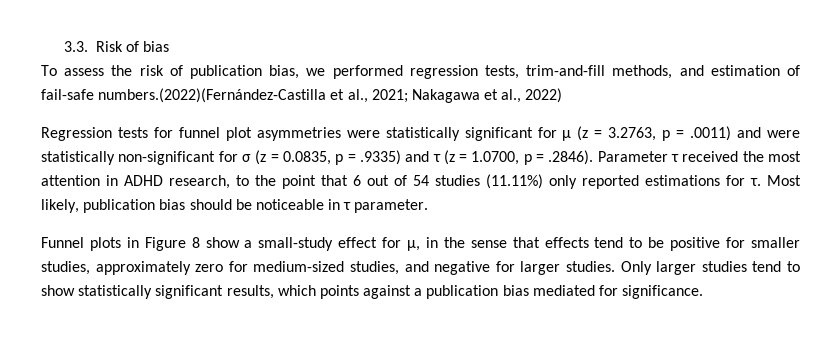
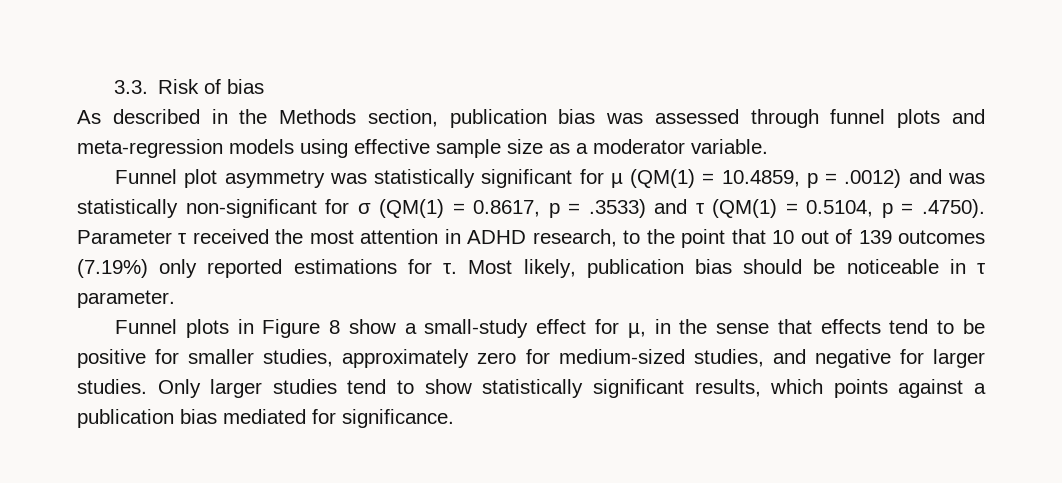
- To assess the risk of publication bias, we performed regression tests, trim-and-fill methods, and estimation of fail-safe numbers.(2022)(Fernández-Castilla et al., 2021; Nakagawa et al., 2022)
- Regression tests for funnel plot asymmetries were statistically significant for µ (z = 3.2763, p = .0011) and were statistically non-significant for σ (z = 0.0835, p = .9335) and τ (z = 1.0700, p = .2846). Parameter τ received the most attention in ADHD research, to the point that 6 out of 54 studies (11.11%) only reported estimations for τ.
+ As described in the Methods section, publication bias was assessed through funnel plots and meta-regression models using effective sample size as a moderator variable.
+ Funnel plot asymmetry was statistically significant for µ (QM(1) = 10.4859, p = .0012) and was statistically non-significant for σ (QM(1) = 0.8617, p = .3533) and τ (QM(1) = 0.5104, p = .4750). Parameter τ received the most attention in ADHD research, to the point that 10 out of 139 outcomes (7.19%) only reported estimations for τ.

